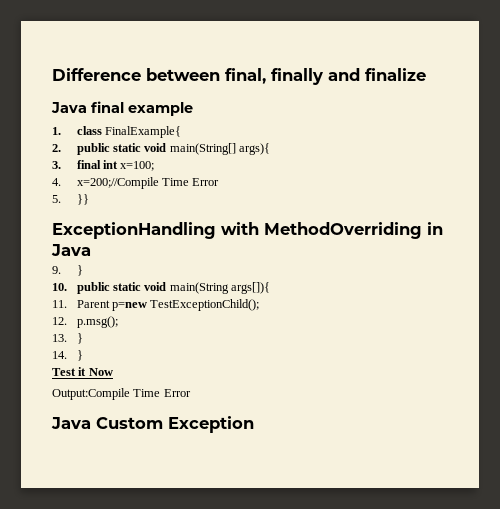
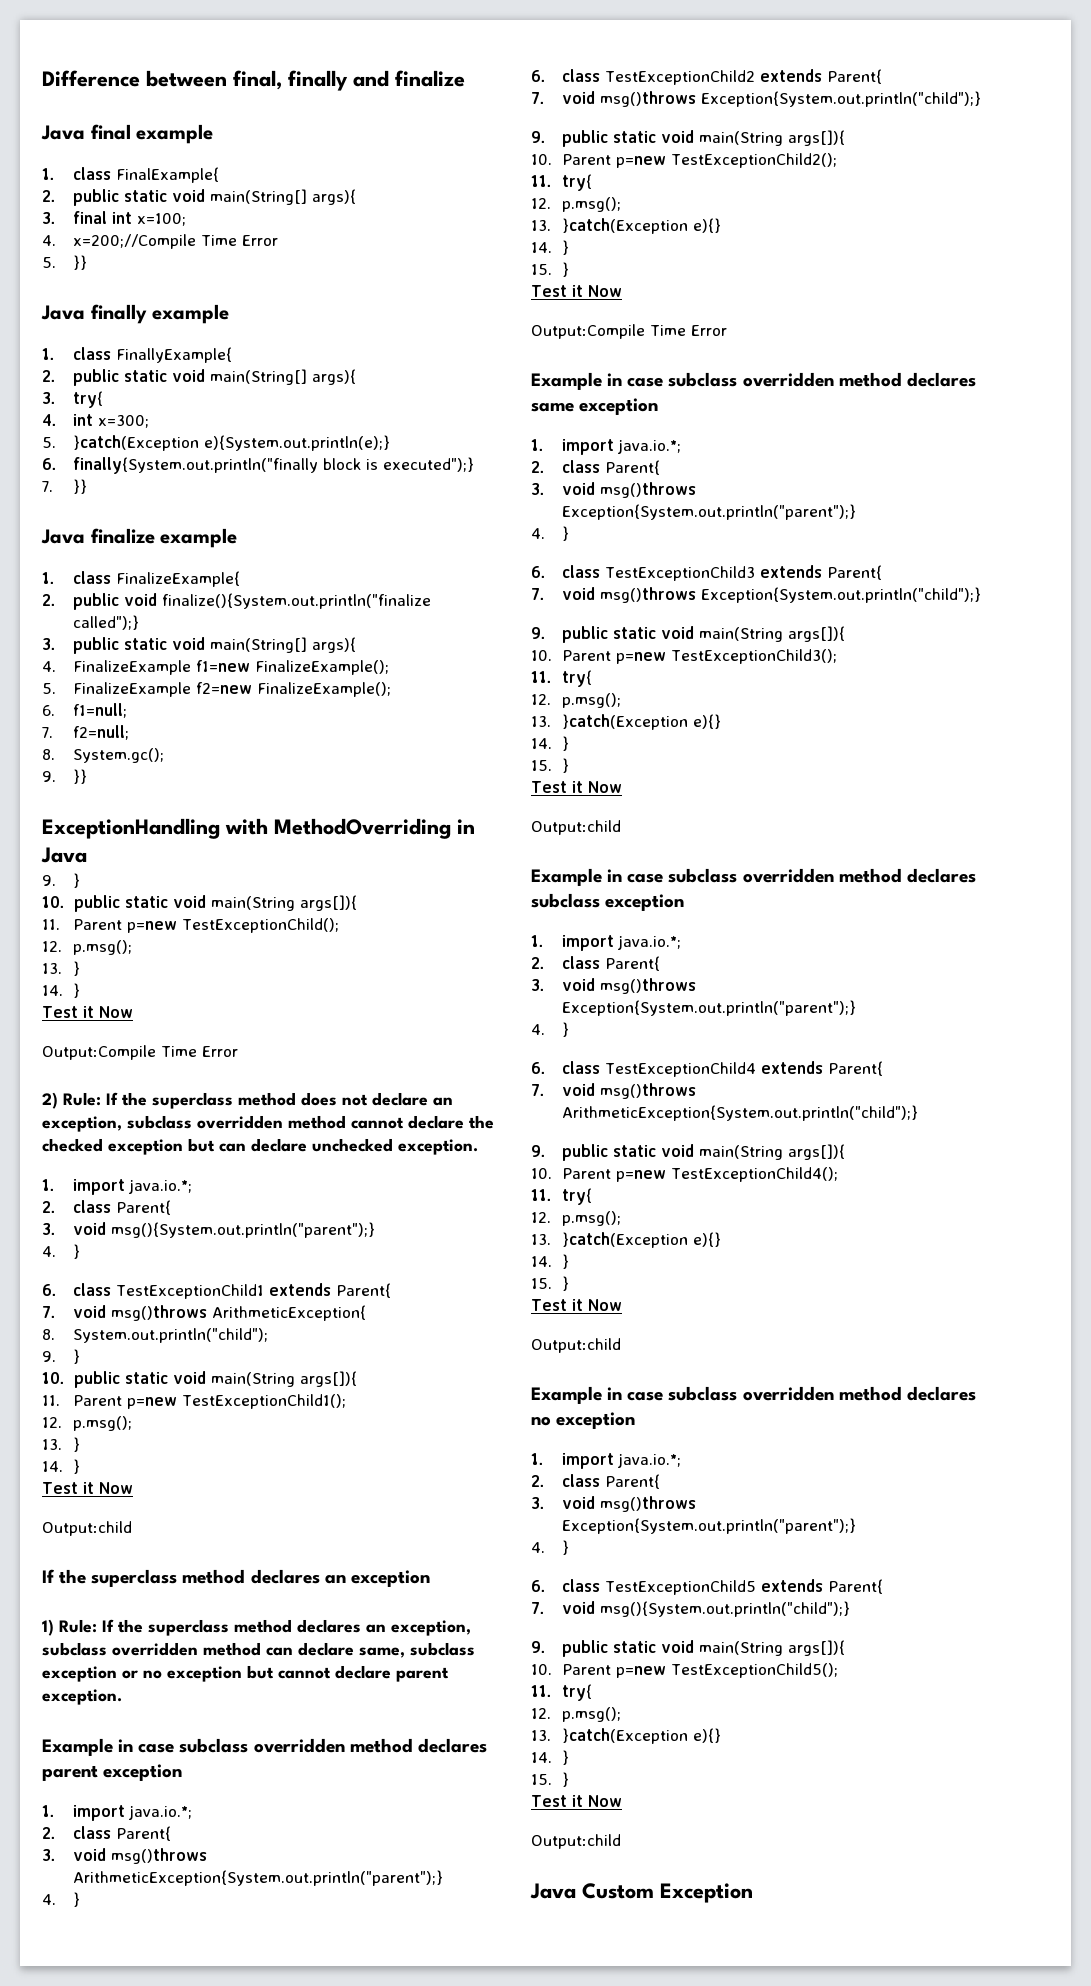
+ Java finally example
+ 1. class FinallyExample{
+ 2. public static void main(String[] args){
+ 3. try{
+ 4. int x=300;
+ 5. }catch(Exception e){System.out.println(e);}
+ 6. finally{System.out.println("finally block is executed");}
+ 7. }}
+ Java finalize example
+ 1. class FinalizeExample{
+ 2. public void finalize(){System.out.println("finalize called");}
+ 3. public static void main(String[] args){
+ 4. FinalizeExample f1=new FinalizeExample();
+ 5. FinalizeExample f2=new FinalizeExample();
+ 6. f1=null;
+ 7. f2=null;
+ 8. System.gc();
+ 9. }}
+ 2) Rule: If the superclass method does not declare an exception, subclass overridden method cannot declare the checked exception but can declare unchecked exception.
+ 1. import java.io.*;
+ 2. class Parent{
+ 3. void msg(){System.out.println("parent");}
+ 4. }
+ 6. class TestExceptionChild1 extends Parent{
+ 7. void msg()throws ArithmeticException{
+ 8. System.out.println("child");
+ 9. }
+ 10. public static void main(String args[]){
+ 11. Parent p=new TestExceptionChild1();
+ 12. p.msg();
+ 13. }
+ 14. }
+ Test it Now
+ Output:child
+ If the superclass method declares an exception
+ 1) Rule: If the superclass method declares an exception, subclass overridden method can declare same, subclass exception or no exception but cannot declare parent exception.
+ Example in case subclass overridden method declares parent exception
+ 1. import java.io.*;
+ 2. class Parent{
+ 3. void msg()throws ArithmeticException{System.out.println("parent");}
+ 4. }
+ 6. class TestExceptionChild2 extends Parent{
+ 7. void msg()throws Exception{System.out.println("child");}
+ 9. public static void main(String args[]){
+ 10. Parent p=new TestExceptionChild2();
+ 11. try{
+ 12. p.msg();
+ 13. }catch(Exception e){}
+ 14. }
+ 15. }
+ Test it Now
+ Output:Compile Time Error
+ Example in case subclass overridden method declares same exception
+ 1. import java.io.*;
+ 2. class Parent{
+ 3. void msg()throws Exception{System.out.println("parent");}
+ 4. }
+ 6. class TestExceptionChild3 extends Parent{
+ 7. void msg()throws Exception{System.out.println("child");}
+ 9. public static void main(String args[]){
+ 10. Parent p=new TestExceptionChild3();
+ 11. try{
+ 12. p.msg();
+ 13. }catch(Exception e){}
+ 14. }
+ 15. }
+ Test it Now
+ Output:child
+ Example in case subclass overridden method declares subclass exception
+ 1. import java.io.*;
+ 2. class Parent{
+ 3. void msg()throws Exception{System.out.println("parent");}
+ 4. }
+ 6. class TestExceptionChild4 extends Parent{
+ 7. void msg()throws ArithmeticException{System.out.println("child");}
+ 9. public static void main(String args[]){
+ 10. Parent p=new TestExceptionChild4();
+ 11. try{
+ 12. p.msg();
+ 13. }catch(Exception e){}
+ 14. }
+ 15. }
+ Test it Now
+ Output:child
+ Example in case subclass overridden method declares no exception
+ 1. import java.io.*;
+ 2. class Parent{
+ 3. void msg()throws Exception{System.out.println("parent");}
+ 4. }
+ 6. class TestExceptionChild5 extends Parent{
+ 7. void msg(){System.out.println("child");}
+ 9. public static void main(String args[]){
+ 10. Parent p=new TestExceptionChild5();
+ 11. try{
+ 12. p.msg();
+ 13. }catch(Exception e){}
+ 14. }
+ 15. }
+ Test it Now
+ Output:child

